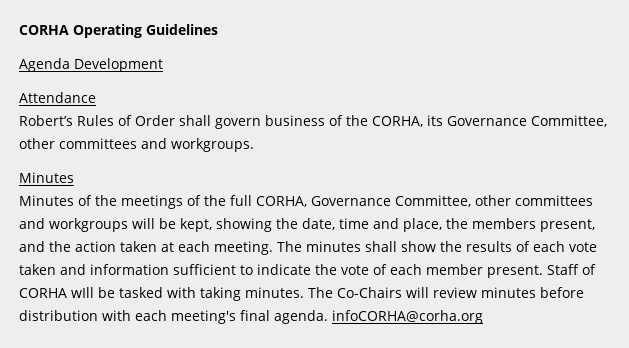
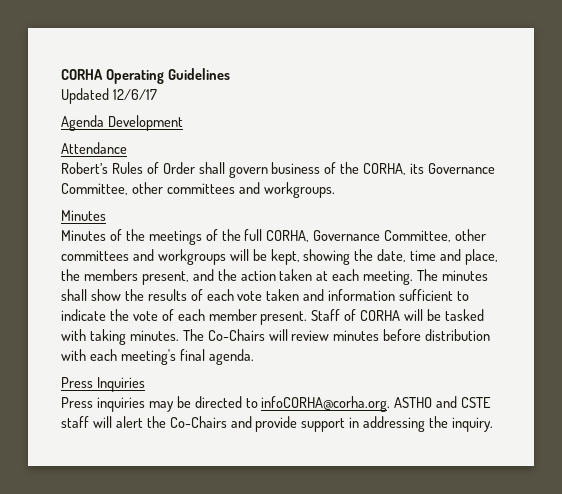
+ Updated 12/6/17
- Staff of CORHA wIll be tasked with taking minutes.
+ Staff of CORHA will be tasked with taking minutes.
- The Co-Chairs will review minutes before distribution with each meeting's final agenda. infoCORHA@corha.org
+ The Co-Chairs will review minutes before distribution with each meeting's final agenda.
+ Press Inquiries
+ Press inquiries may be directed to infoCORHA@corha.org. ASTHO and CSTE staff will alert the Co-Chairs and provide support in addressing the inquiry.

